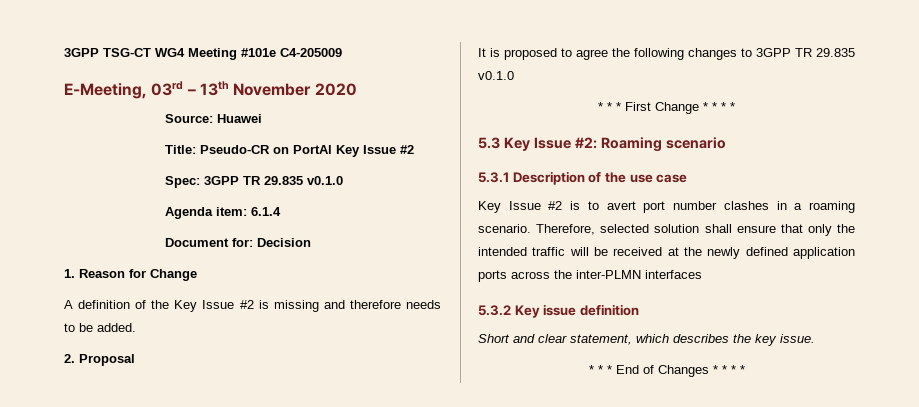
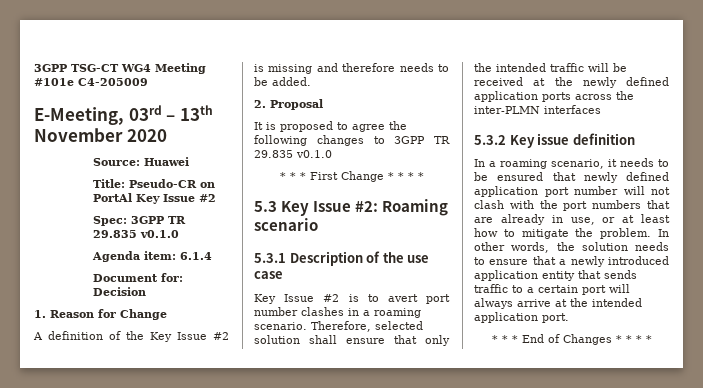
- Short and clear statement, which describes the key issue.
+ In a roaming scenario, it needs to be ensured that newly defined application port number will not clash with the port numbers that are already in use, or at least how to mitigate the problem. In other words, the solution needs to ensure that a newly introduced application entity that sends traffic to a certain port will always arrive at the intended application port.

